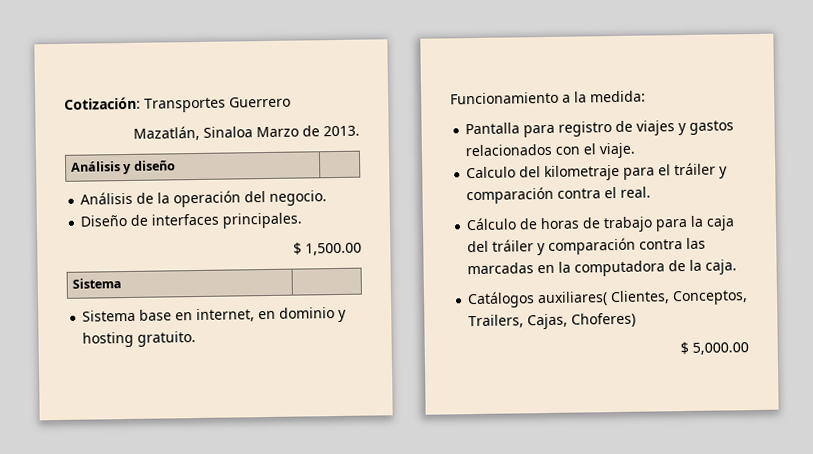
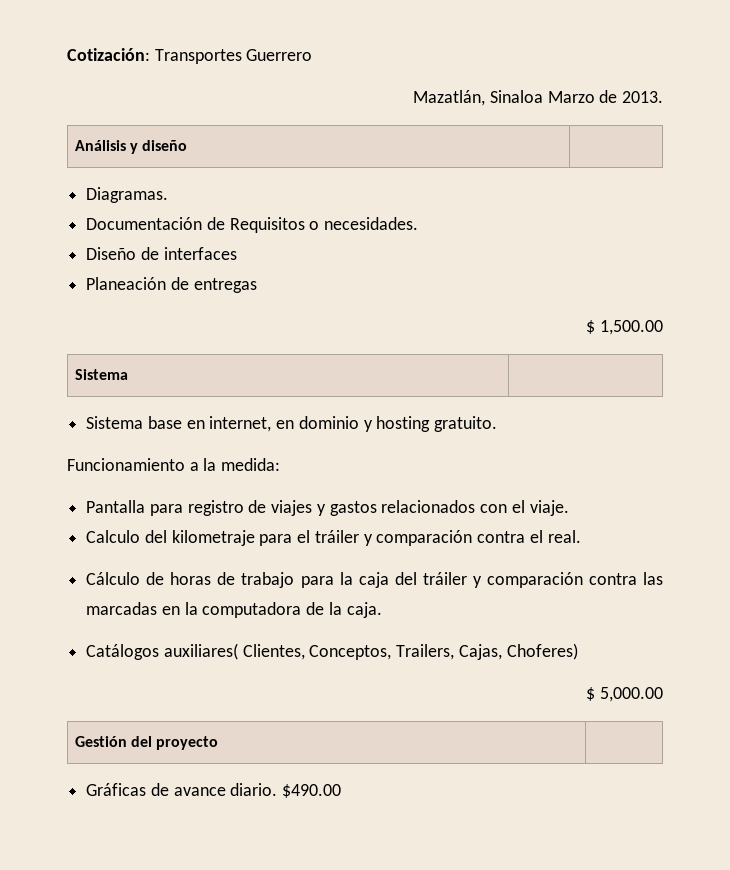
- Análisis de la operación del negocio.
+ Diagramas.
+ Documentación de Requisitos o necesidades.
- Diseño de interfaces principales.
+ Diseño de interfaces
+ Planeación de entregas
+ Gestión del proyecto |
+ Gráficas de avance diario. $490.00

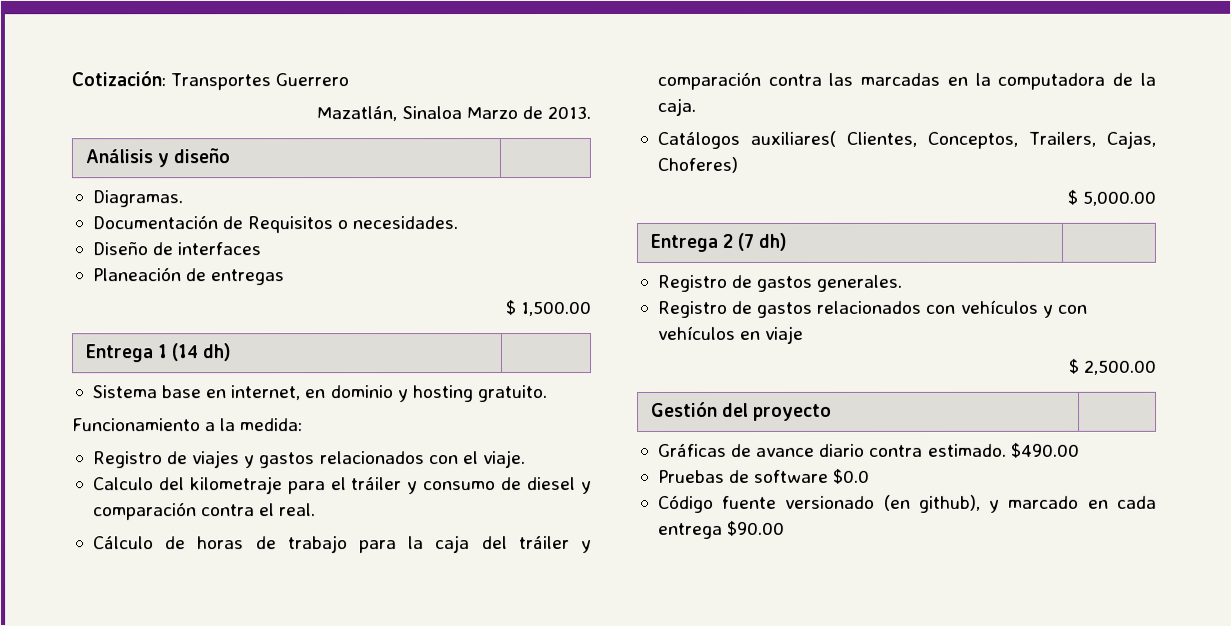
- Sistema |
+ Entrega 1 (14 dh) |
- Pantalla para registro de viajes y gastos relacionados con el viaje.
+ Registro de viajes y gastos relacionados con el viaje.
- Calculo del kilometraje para el tráiler y comparación contra el real.
+ Calculo del kilometraje para el tráiler y consumo de diesel y comparación contra el real.
+ Entrega 2 (7 dh) |
+ Registro de gastos generales.
+ Registro de gastos relacionados con vehículos y con vehículos en viaje
+ $ 2,500.00
- Gráficas de avance diario. $490.00
+ Gráficas de avance diario contra estimado. $490.00
+ Pruebas de software $0.0
+ Código fuente versionado (en github), y marcado en cada entrega $90.00

